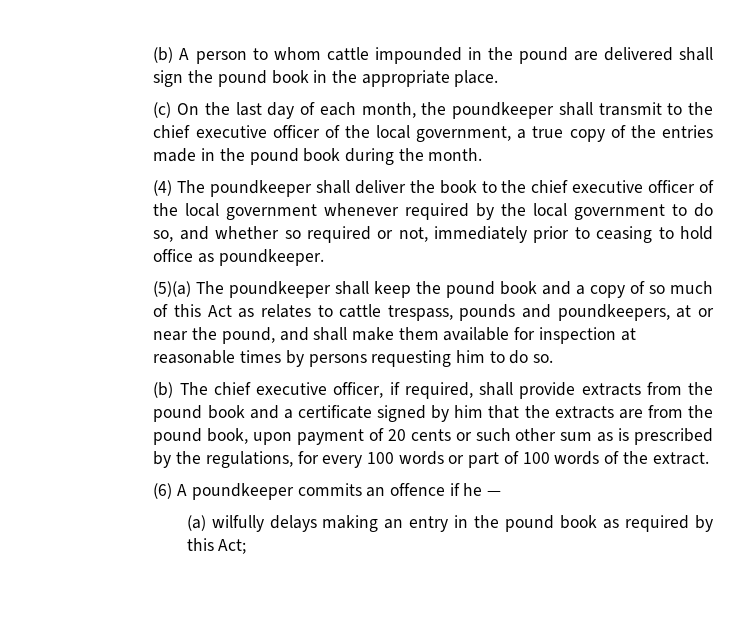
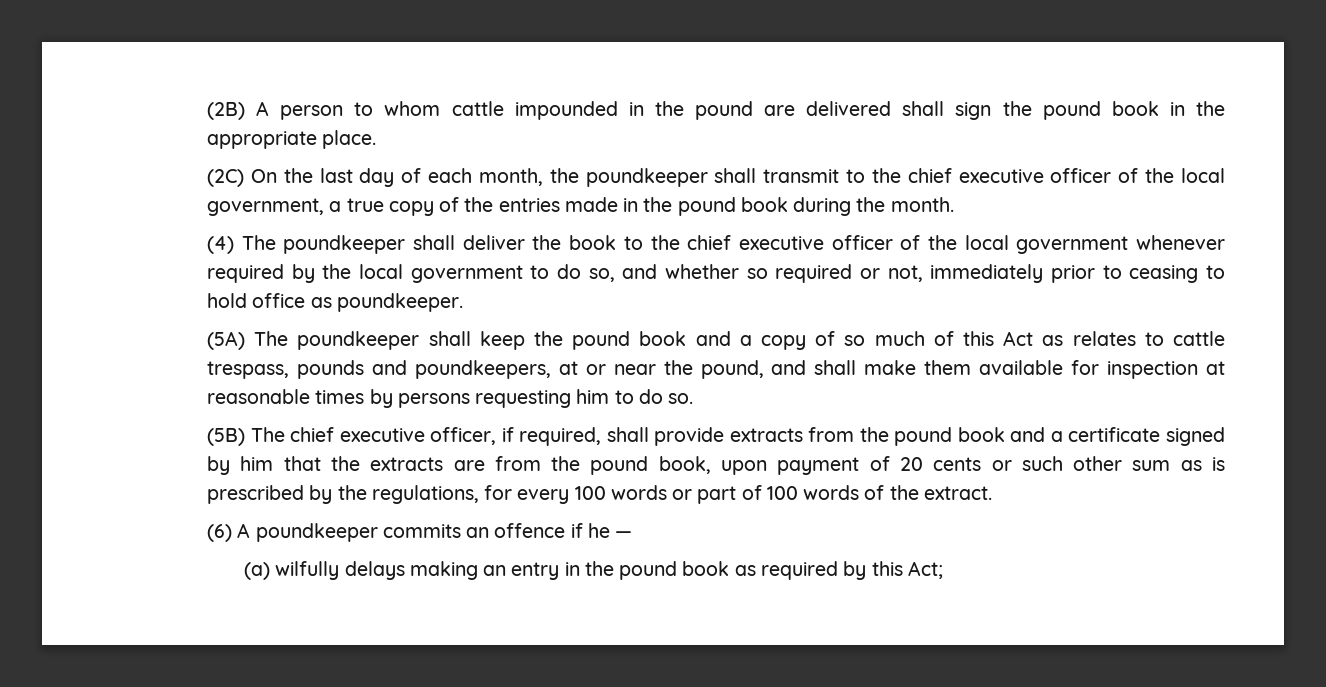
- (b) A person to whom cattle impounded in the pound are delivered shall sign the pound book in the appropriate place.
+ (2B) A person to whom cattle impounded in the pound are delivered shall sign the pound book in the appropriate place.
- (c) On the last day of each month, the poundkeeper shall transmit to the chief executive officer of the local government, a true copy of the entries made in the pound book during the month.
+ (2C) On the last day of each month, the poundkeeper shall transmit to the chief executive officer of the local government, a true copy of the entries made in the pound book during the month.
- (5)(a) The poundkeeper shall keep the pound book and a copy of so much of this Act as relates to cattle trespass, pounds and poundkeepers, at or near the pound, and shall make them available for inspection at reasonable times by persons requesting him to do so.
+ (5A) The poundkeeper shall keep the pound book and a copy of so much of this Act as relates to cattle trespass, pounds and poundkeepers, at or near the pound, and shall make them available for inspection at reasonable times by persons requesting him to do so.
- (b) The chief executive officer, if required, shall provide extracts from the pound book and a certificate signed by him that the extracts are from the pound book, upon payment of 20 cents or such other sum as is prescribed by the regulations, for every 100 words or part of 100 words of the extract.
+ (5B) The chief executive officer, if required, shall provide extracts from the pound book and a certificate signed by him that the extracts are from the pound book, upon payment of 20 cents or such other sum as is prescribed by the regulations, for every 100 words or part of 100 words of the extract.

